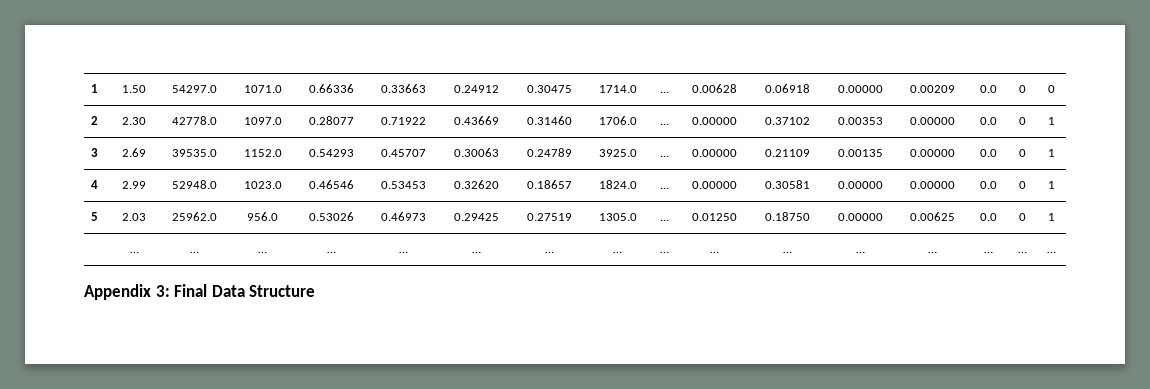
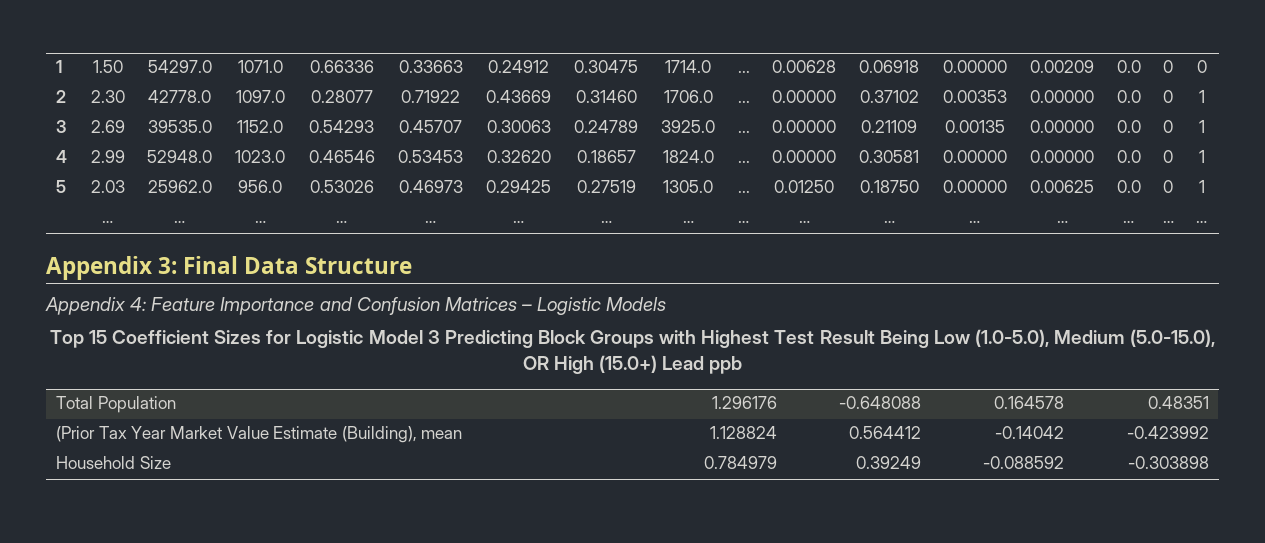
+ Appendix 4: Feature Importance and Confusion Matrices – Logistic Models
+ Top 15 Coefficient Sizes for Logistic Model 3 Predicting Block Groups with Highest Test Result Being Low (1.0-5.0), Medium (5.0-15.0), OR High (15.0+) Lead ppb
+ Total Population | 1.296176 | -0.648088 | 0.164578 | 0.48351
+ (Prior Tax Year Market Value Estimate (Building), mean | 1.128824 | 0.564412 | -0.14042 | -0.423992
+ Household Size | 0.784979 | 0.39249 | -0.088592 | -0.303898

